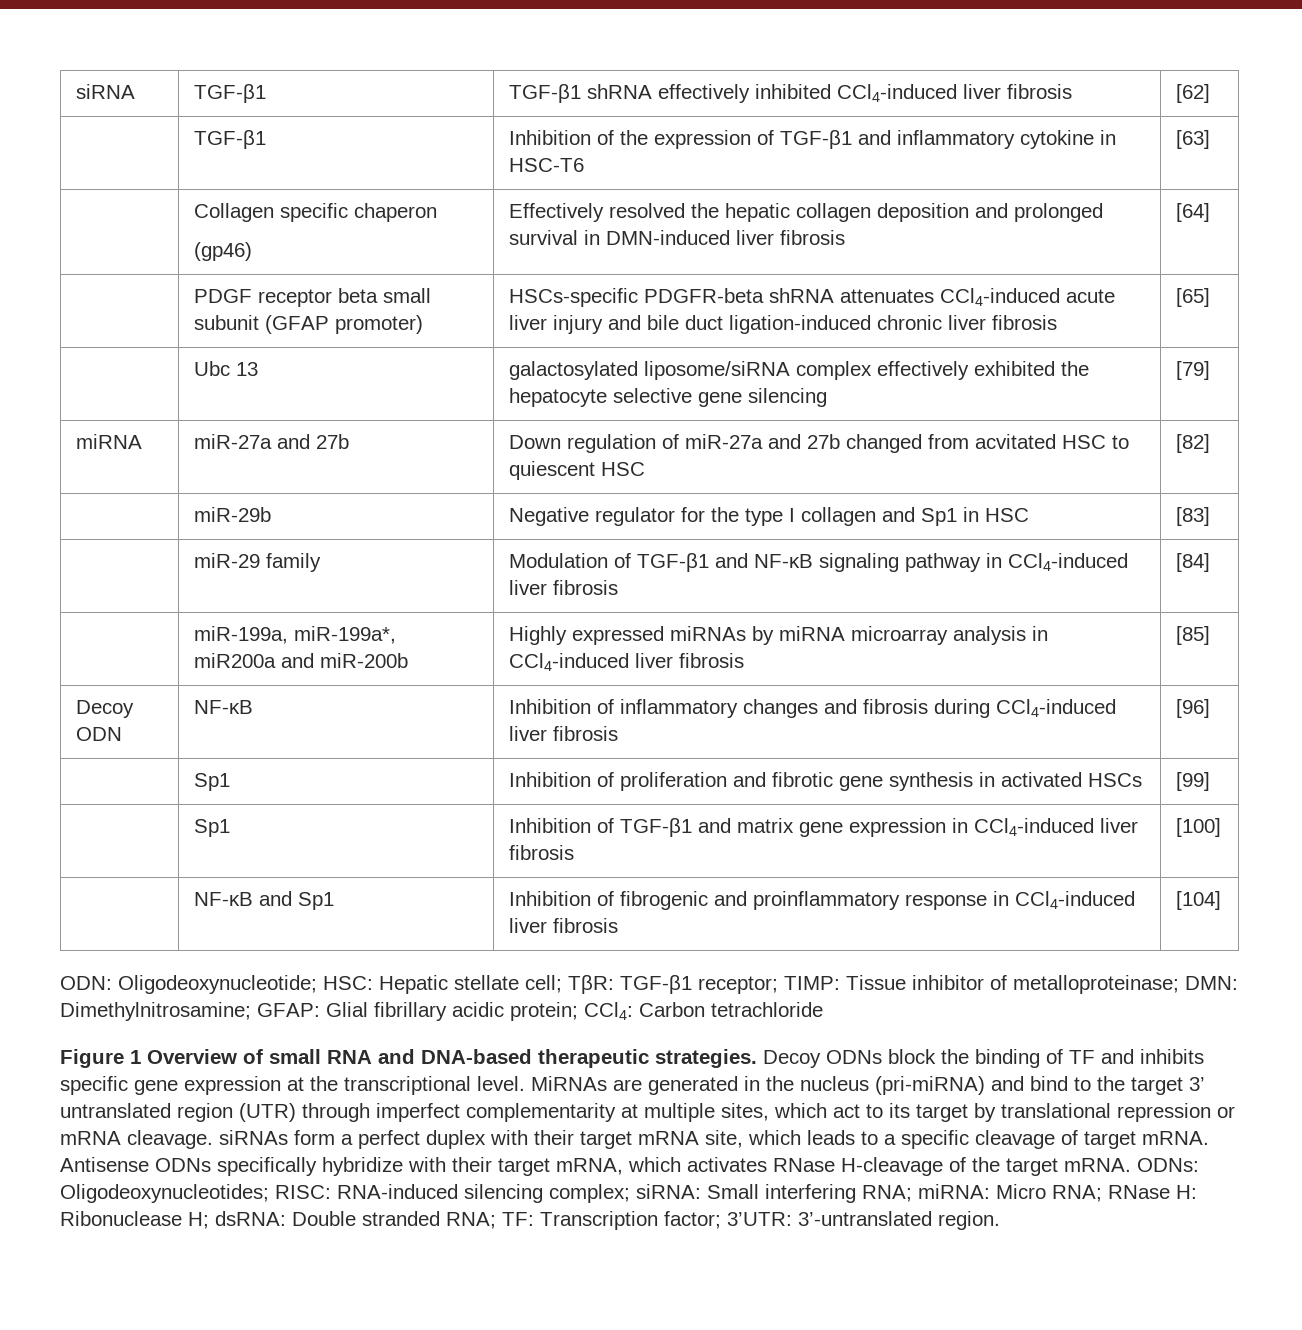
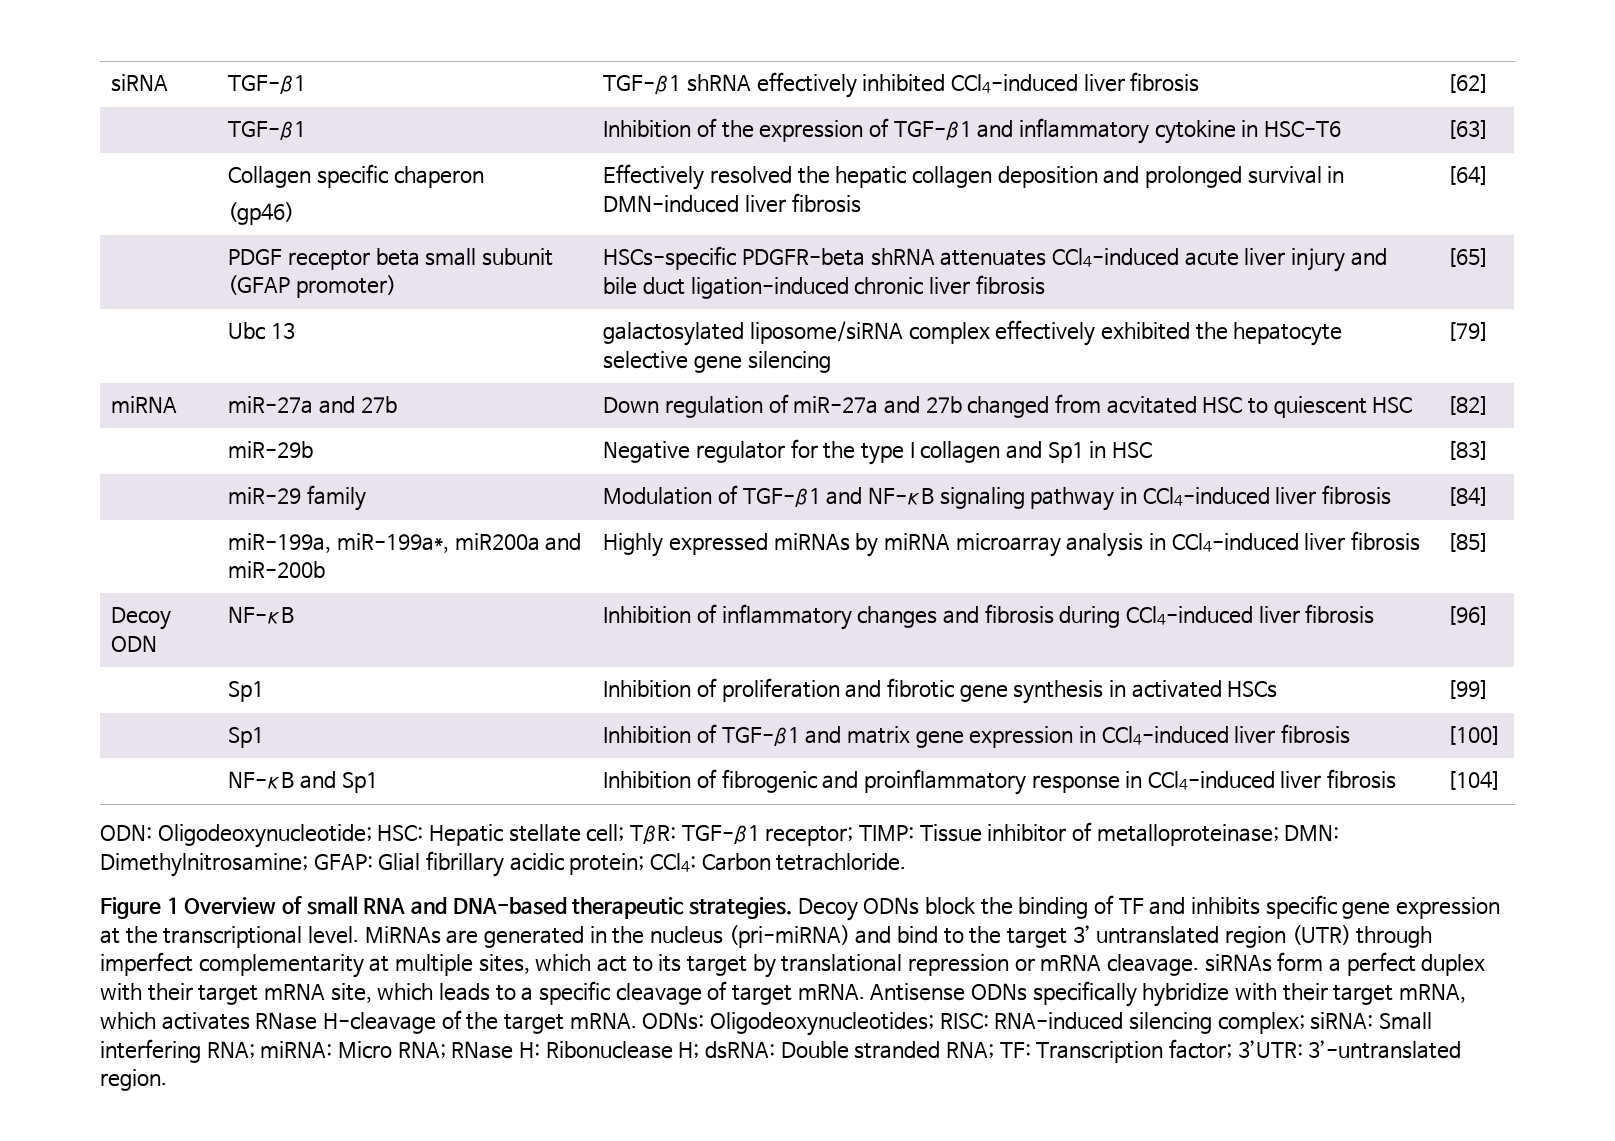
- ODN: Oligodeoxynucleotide; HSC: Hepatic stellate cell; TβR: TGF-β1 receptor; TIMP: Tissue inhibitor of metalloproteinase; DMN: Dimethylnitrosamine; GFAP: Glial fibrillary acidic protein; CCl4: Carbon tetrachloride
+ ODN: Oligodeoxynucleotide; HSC: Hepatic stellate cell; TβR: TGF-β1 receptor; TIMP: Tissue inhibitor of metalloproteinase; DMN: Dimethylnitrosamine; GFAP: Glial fibrillary acidic protein; CCl4: Carbon tetrachloride.

